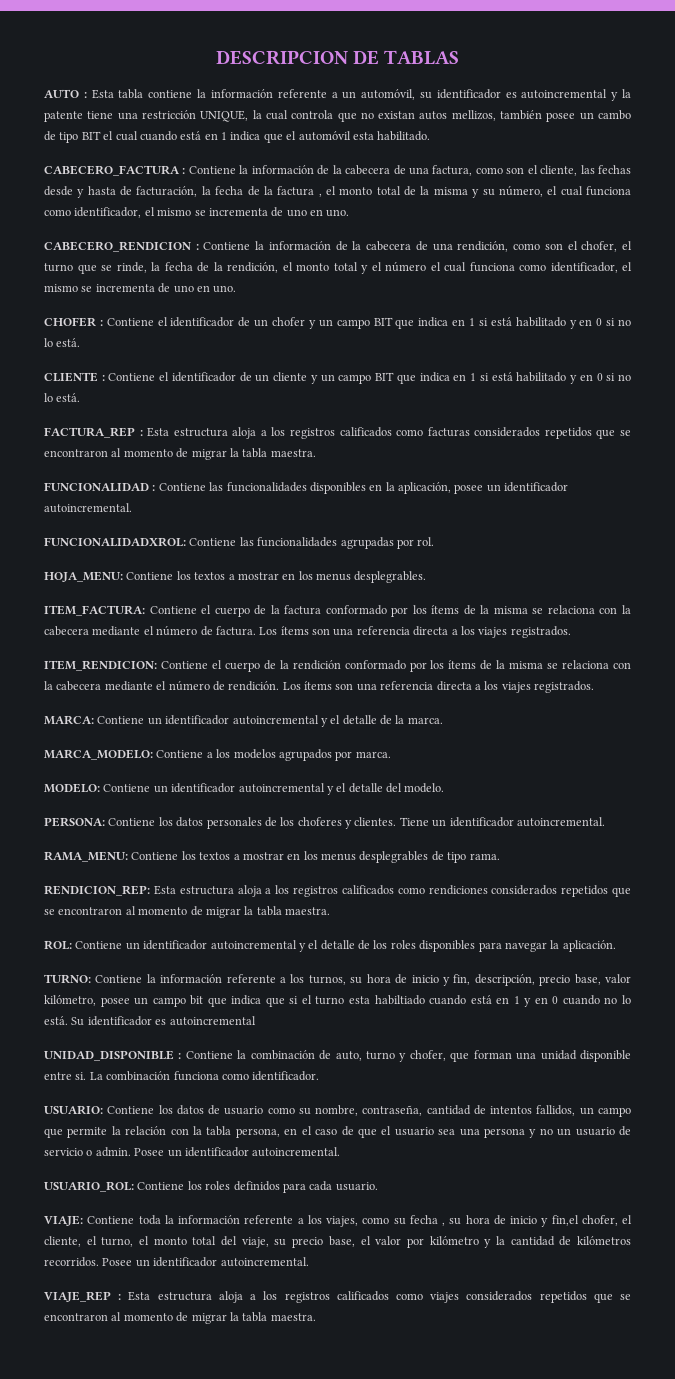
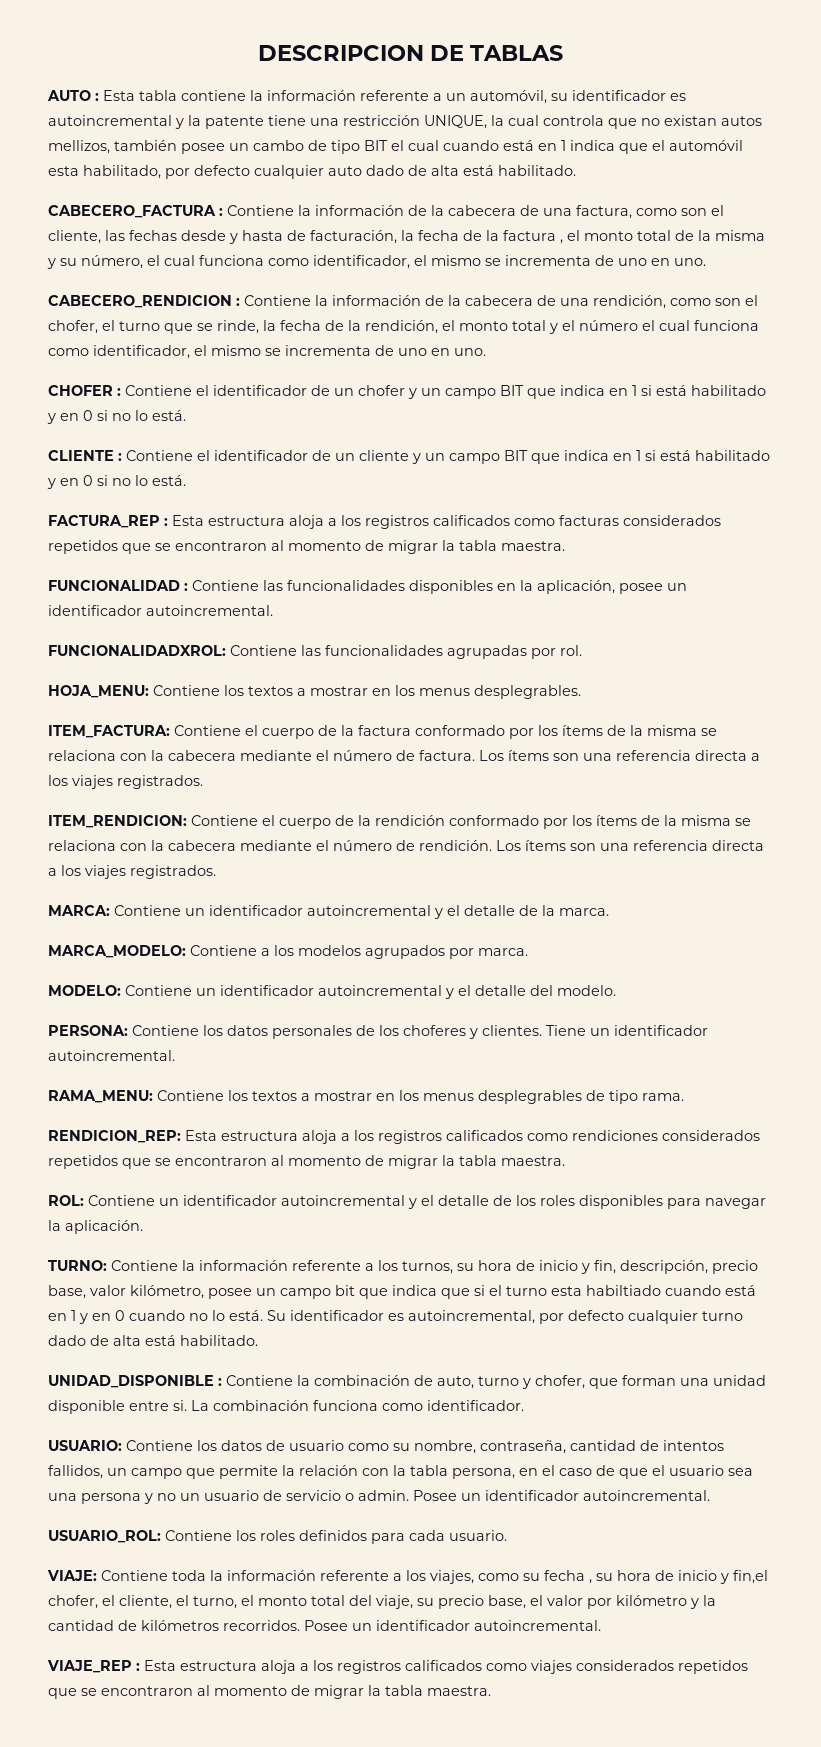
- AUTO : Esta tabla contiene la información referente a un automóvil, su identificador es autoincremental y la patente tiene una restricción UNIQUE, la cual controla que no existan autos mellizos, también posee un cambo de tipo BIT el cual cuando está en 1 indica que el automóvil esta habilitado.
+ AUTO : Esta tabla contiene la información referente a un automóvil, su identificador es autoincremental y la patente tiene una restricción UNIQUE, la cual controla que no existan autos mellizos, también posee un cambo de tipo BIT el cual cuando está en 1 indica que el automóvil esta habilitado, por defecto cualquier auto dado de alta está habilitado.
- Su identificador es autoincremental
+ Su identificador es autoincremental, por defecto cualquier turno dado de alta está habilitado.

